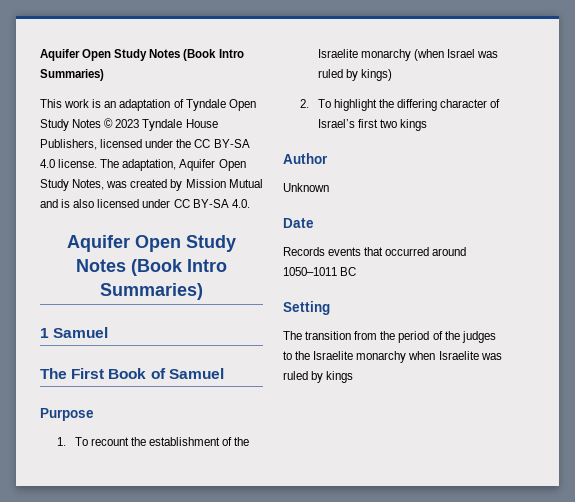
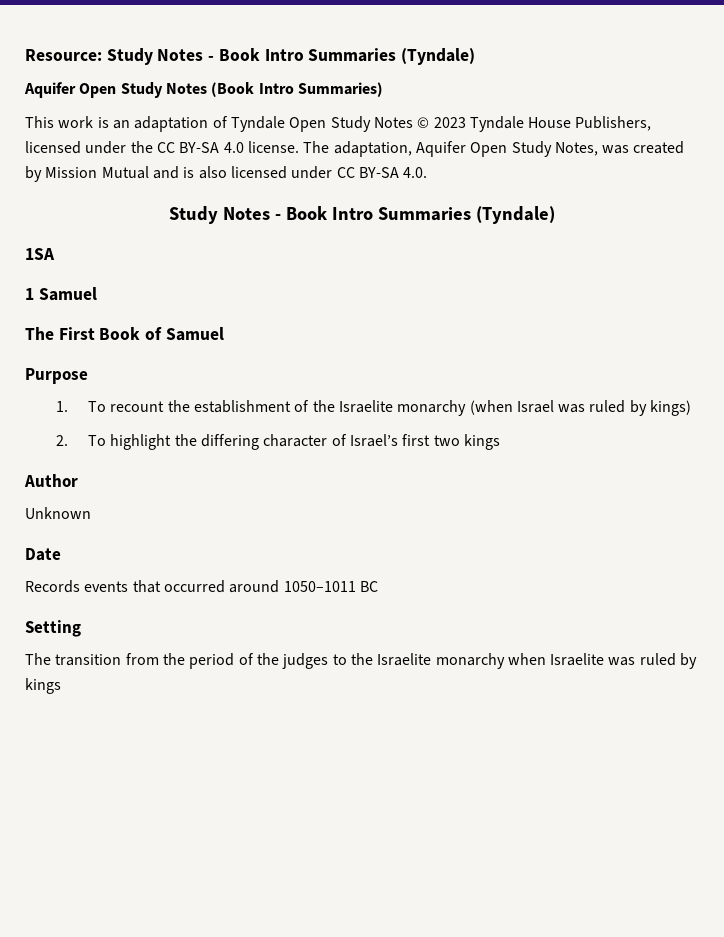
+ Resource: Study Notes - Book Intro Summaries (Tyndale)
  The adaptation, Aquifer Open Study Notes, was created by Mission Mutual and is also licensed under CC BY-SA 4.0.
- Aquifer Open Study Notes (Book Intro Summaries)
+ Study Notes - Book Intro Summaries (Tyndale)
+ 1SA

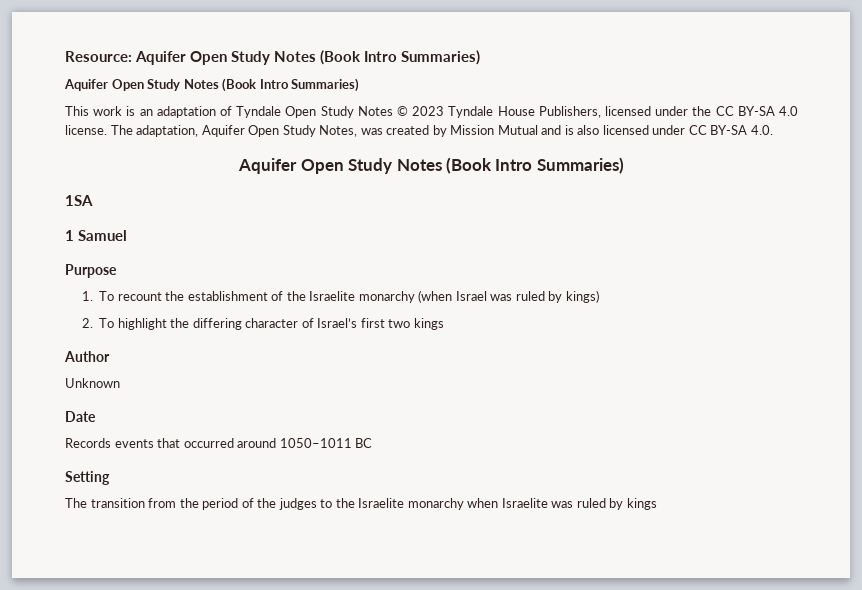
- Resource: Study Notes - Book Intro Summaries (Tyndale)
+ Resource: Aquifer Open Study Notes (Book Intro Summaries)
  The adaptation, Aquifer Open Study Notes, was created by Mission Mutual and is also licensed under CC BY-SA 4.0.
- Study Notes - Book Intro Summaries (Tyndale)
+ Aquifer Open Study Notes (Book Intro Summaries)
  1SA
  1 Samuel
- The First Book of Samuel

